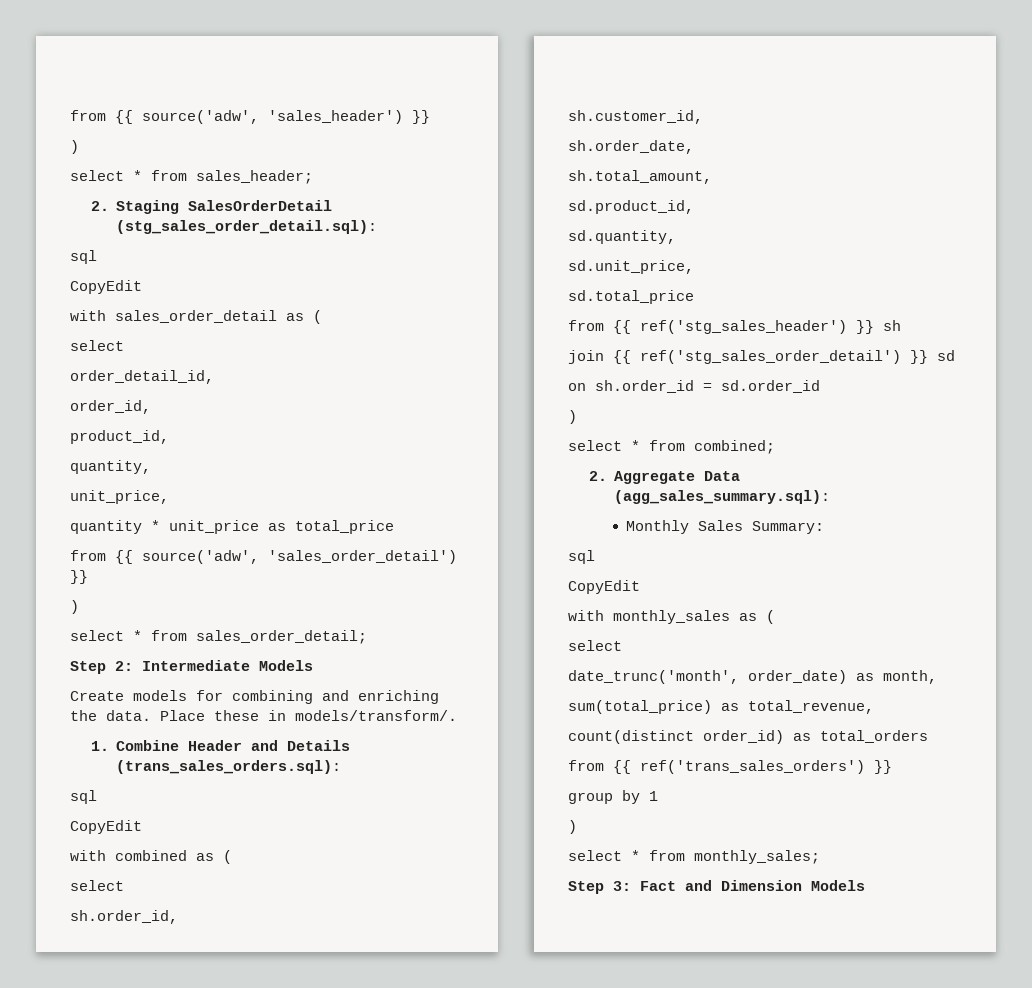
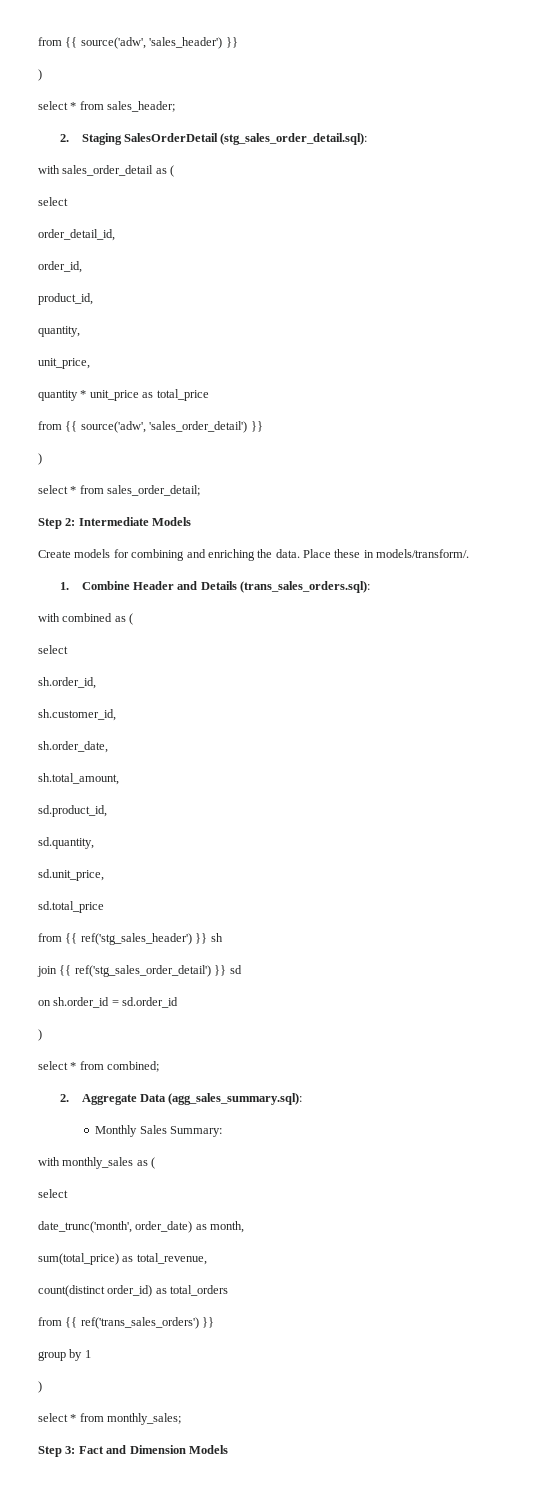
  2. Staging SalesOrderDetail (stg_sales_order_detail.sql):
- sql
- CopyEdit
  1. Combine Header and Details (trans_sales_orders.sql):
- sql
- CopyEdit
  Monthly Sales Summary:
- sql
- CopyEdit

